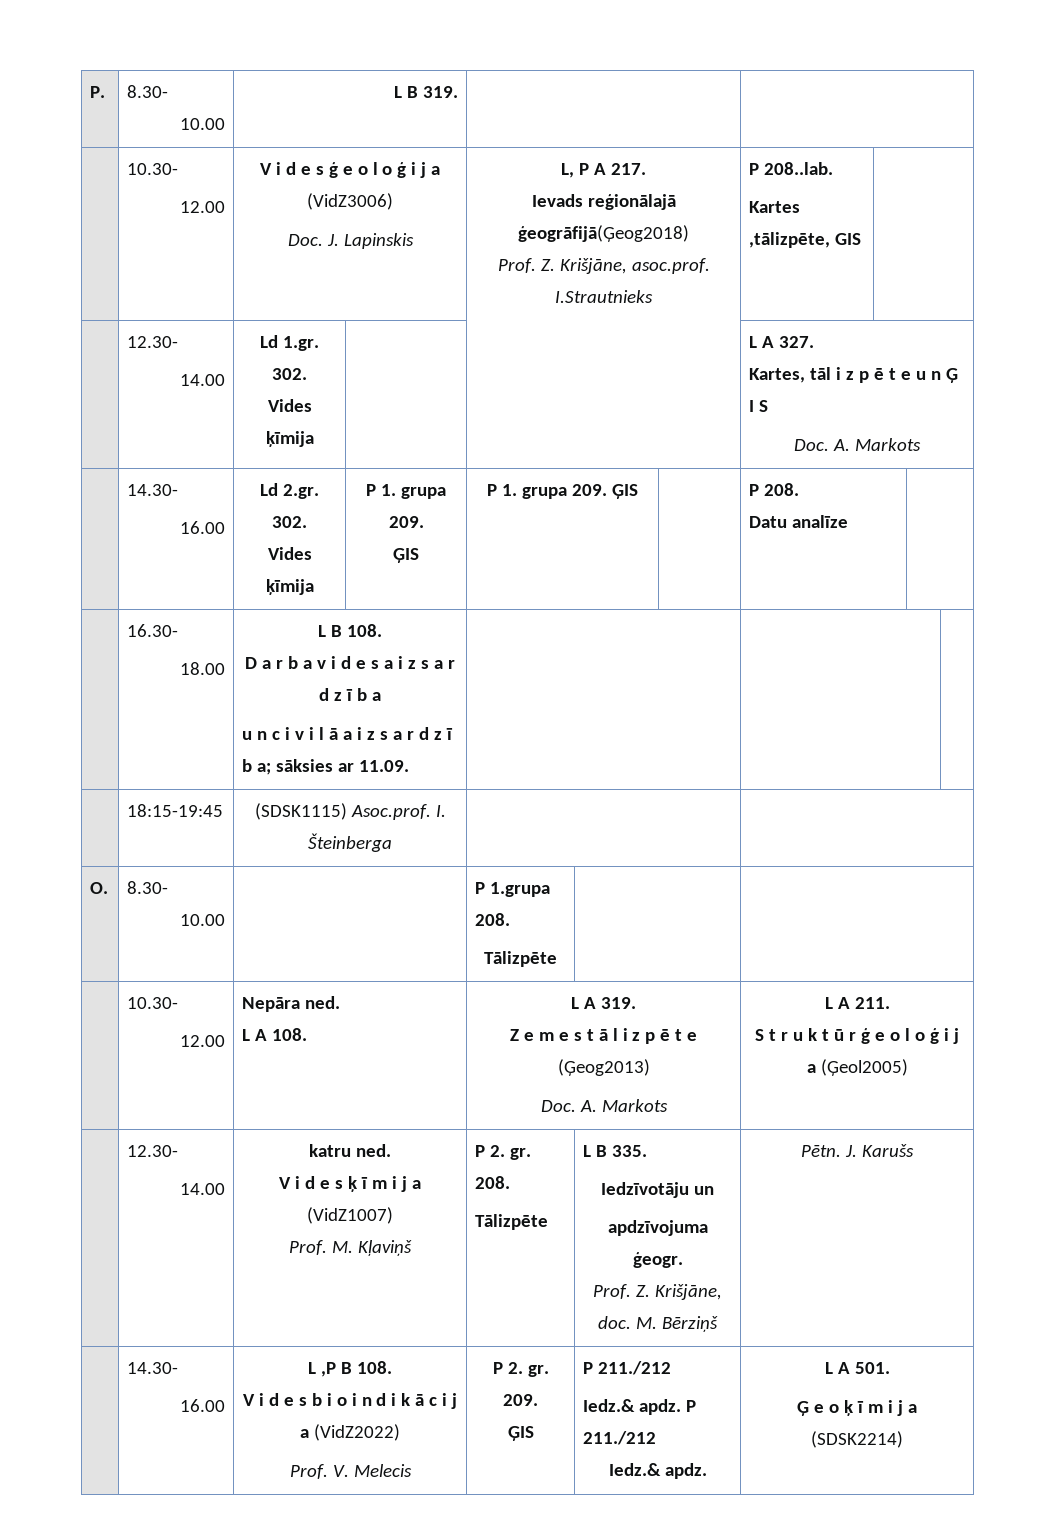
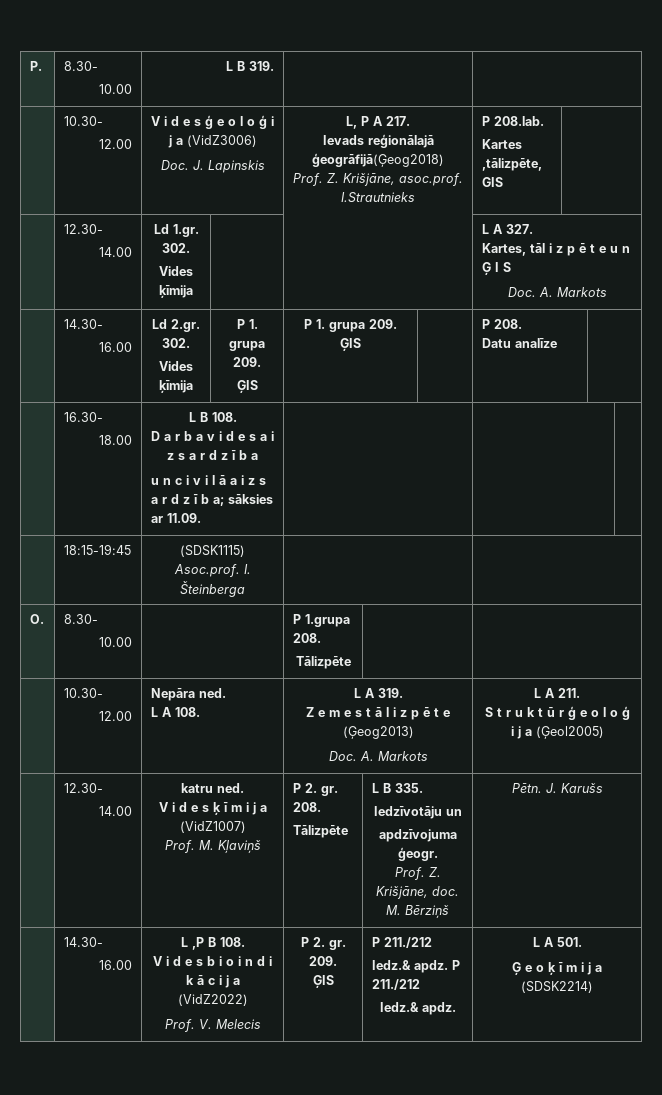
  P. | 8.30-
  10.00 | L B 319. | |
  | 10.30-
  12.00 | V i d e s ģ e o l o ģ i j a (VidZ3006)
  Doc. J. Lapinskis | L, P A 217.
  Ievads reģionālajā ģeogrāfijā(Ģeog2018)
- Prof. Z. Krišjāne, asoc.prof. I.Strautnieks | P 208..lab.
+ Prof. Z. Krišjāne, asoc.prof. I.Strautnieks | P 208.lab.

